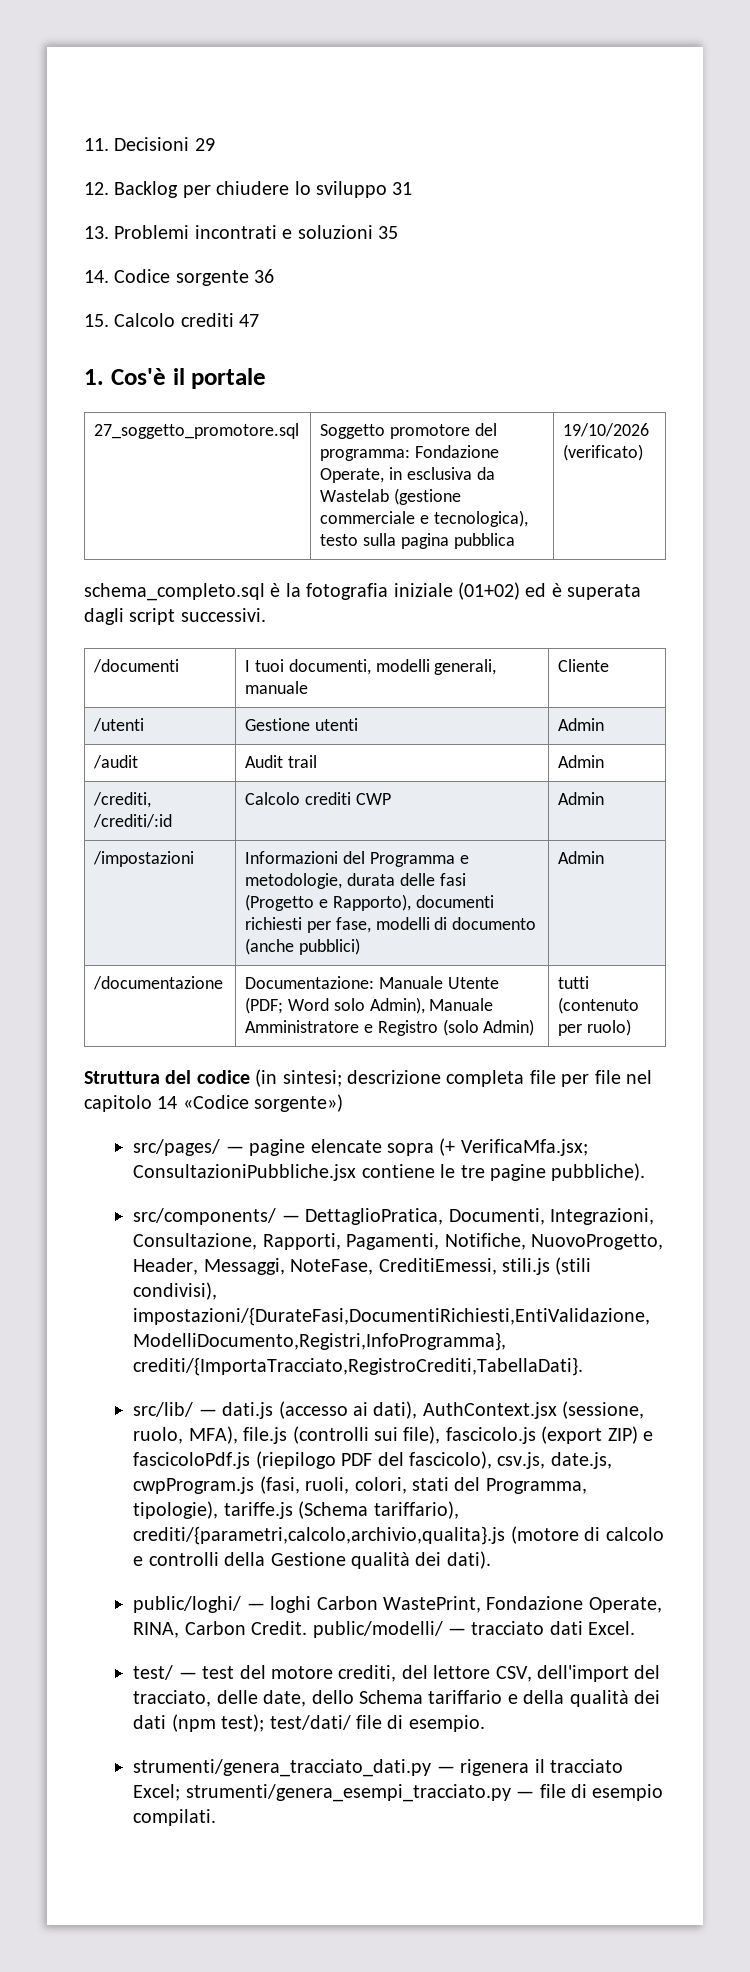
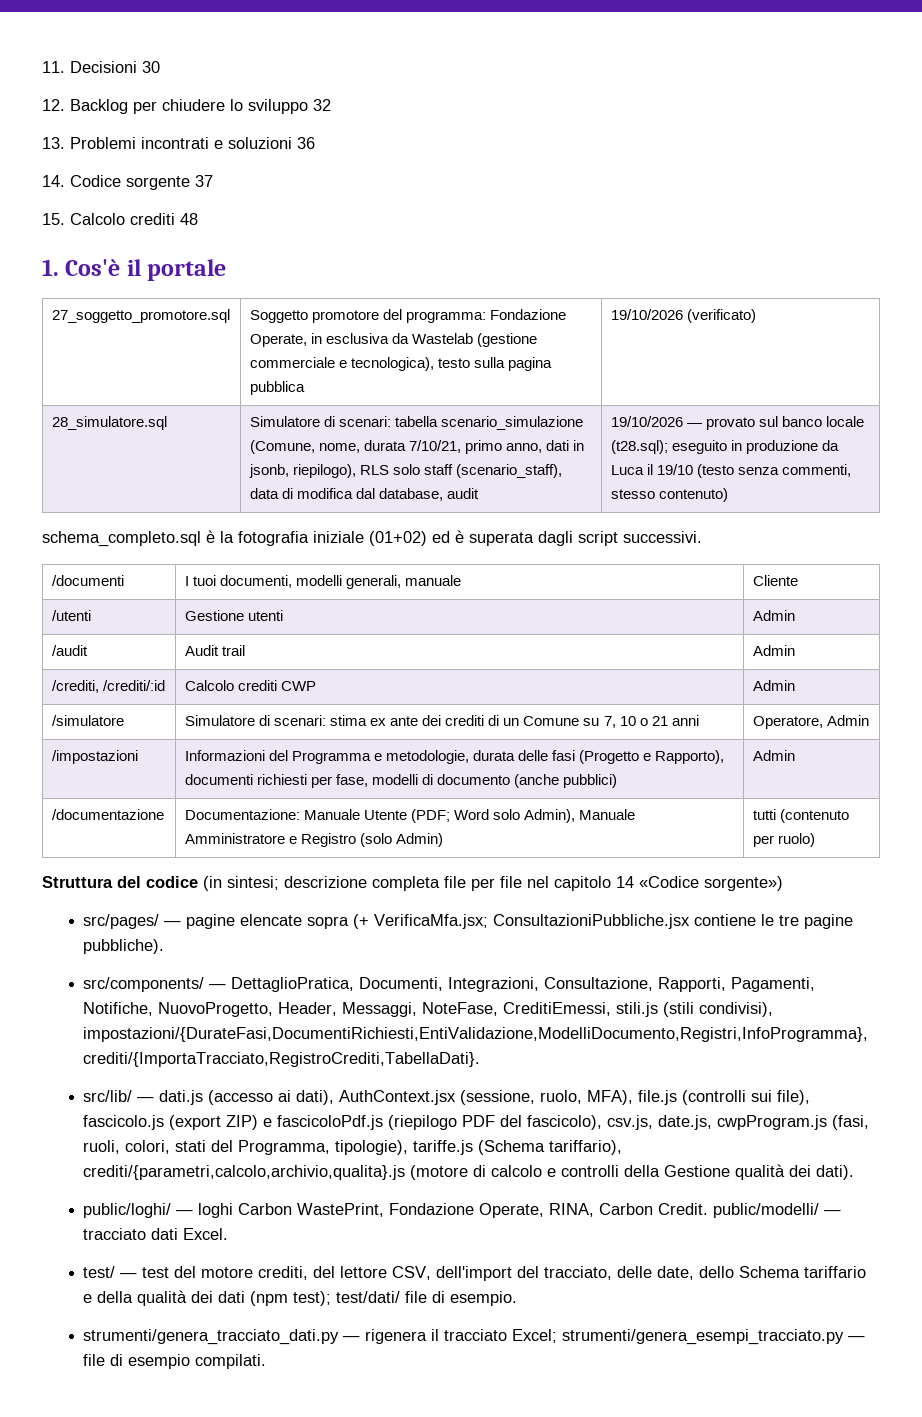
- 11. Decisioni 29
+ 11. Decisioni 30
- 12. Backlog per chiudere lo sviluppo 31
+ 12. Backlog per chiudere lo sviluppo 32
- 13. Problemi incontrati e soluzioni 35
+ 13. Problemi incontrati e soluzioni 36
- 14. Codice sorgente 36
+ 14. Codice sorgente 37
- 15. Calcolo crediti 47
+ 15. Calcolo crediti 48
+ 28_simulatore.sql | Simulatore di scenari: tabella scenario_simulazione (Comune, nome, durata 7/10/21, primo anno, dati in jsonb, riepilogo), RLS solo staff (scenario_staff), data di modifica dal database, audit | 19/10/2026 — provato sul banco locale (t28.sql); eseguito in produzione da Luca il 19/10 (testo senza commenti, stesso contenuto)
+ /simulatore | Simulatore di scenari: stima ex ante dei crediti di un Comune su 7, 10 o 21 anni | Operatore, Admin

